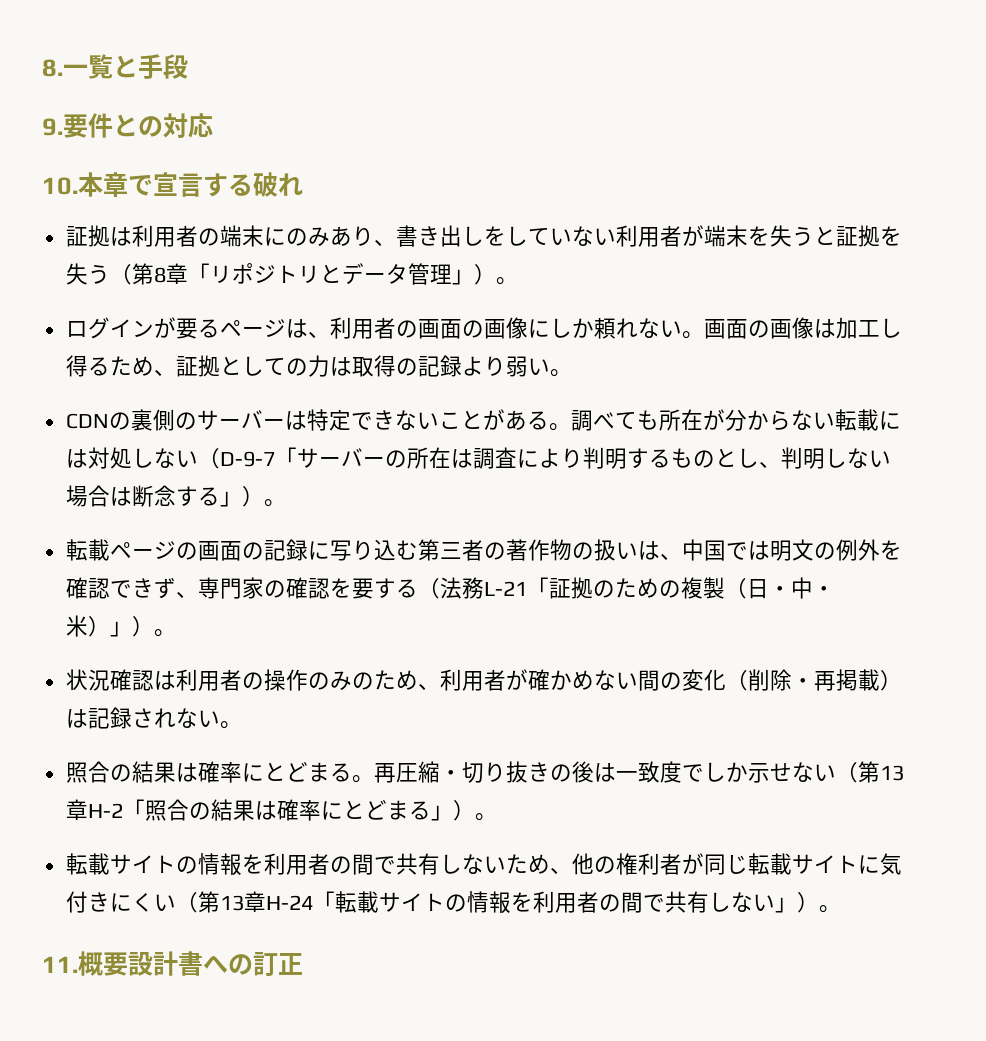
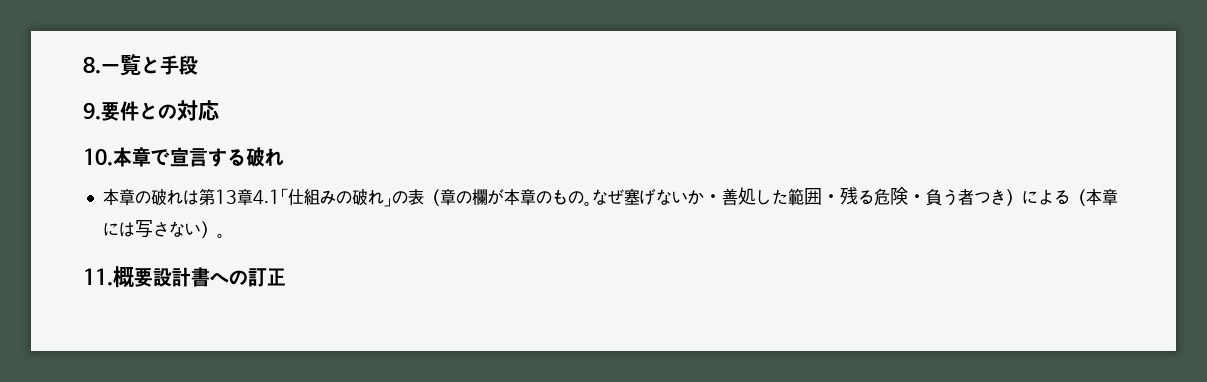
- 証拠は利用者の端末にのみあり、書き出しをしていない利用者が端末を失うと証拠を失う（第8章「リポジトリとデータ管理」）。
- ログインが要るページは、利用者の画面の画像にしか頼れない。画面の画像は加工し得るため、証拠としての力は取得の記録より弱い。
- CDNの裏側のサーバーは特定できないことがある。調べても所在が分からない転載には対処しない（D-9-7「サーバーの所在は調査により判明するものとし、判明しない場合は断念する」）。
- 転載ページの画面の記録に写り込む第三者の著作物の扱いは、中国では明文の例外を確認できず、専門家の確認を要する（法務L-21「証拠のための複製（日・中・米）」）。
- 状況確認は利用者の操作のみのため、利用者が確かめない間の変化（削除・再掲載）は記録されない。
- 照合の結果は確率にとどまる。再圧縮・切り抜きの後は一致度でしか示せない（第13章H-2「照合の結果は確率にとどまる」）。
- 転載サイトの情報を利用者の間で共有しないため、他の権利者が同じ転載サイトに気付きにくい（第13章H-24「転載サイトの情報を利用者の間で共有しない」）。
+ 本章の破れは第13章4.1「仕組みの破れ」の表（章の欄が本章のもの。なぜ塞げないか・善処した範囲・残る危険・負う者つき）による（本章には写さない）。

